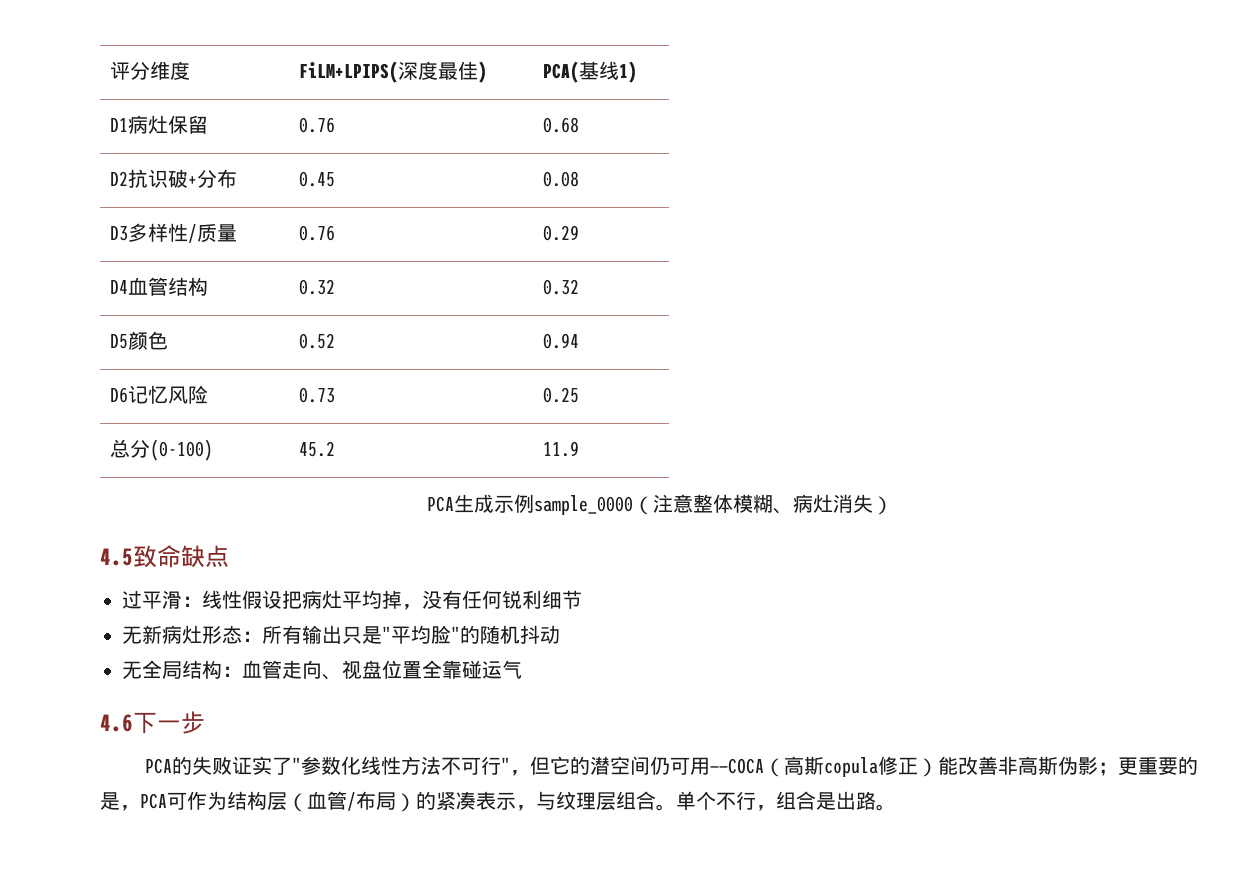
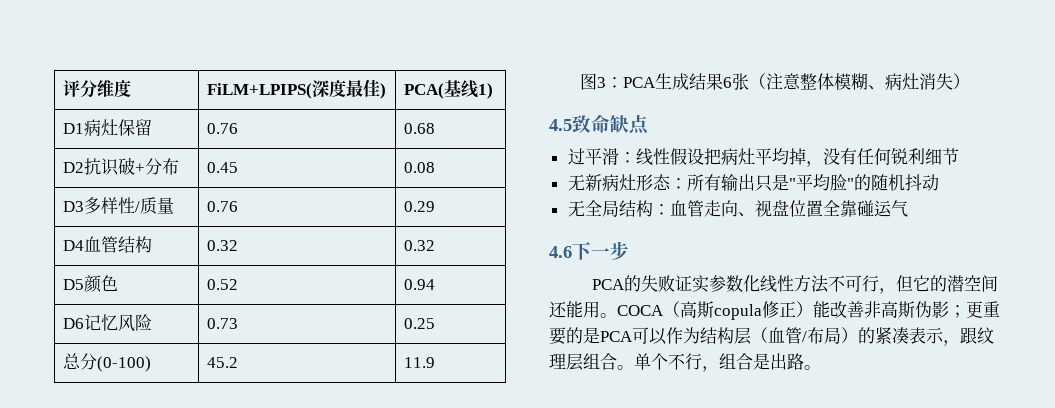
- PCA生成示例sample_0000（注意整体模糊、病灶消失）
+ 图3：PCA生成结果6张（注意整体模糊、病灶消失）
- PCA的失败证实了"参数化线性方法不可行"，但它的潜空间仍可用——COCA（高斯copula修正）能改善非高斯伪影；更重要的是，PCA可作为结构层（血管/布局）的紧凑表示，与纹理层组合。
+ PCA的失败证实参数化线性方法不可行，但它的潜空间还能用。COCA（高斯copula修正）能改善非高斯伪影；更重要的是PCA可以作为结构层（血管/布局）的紧凑表示，跟纹理层组合。

